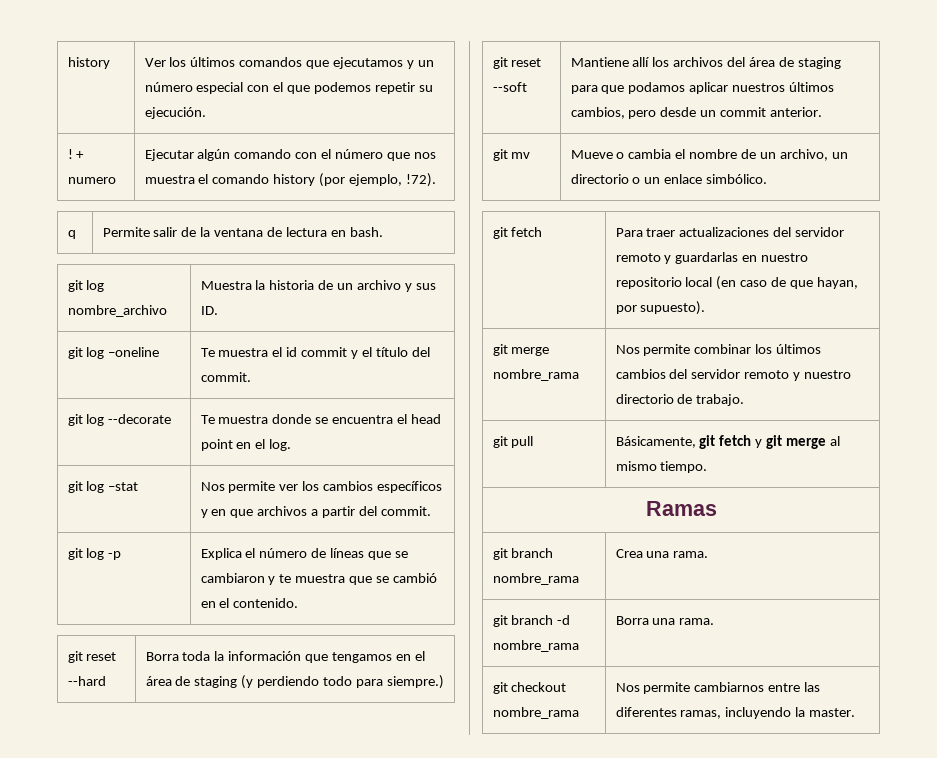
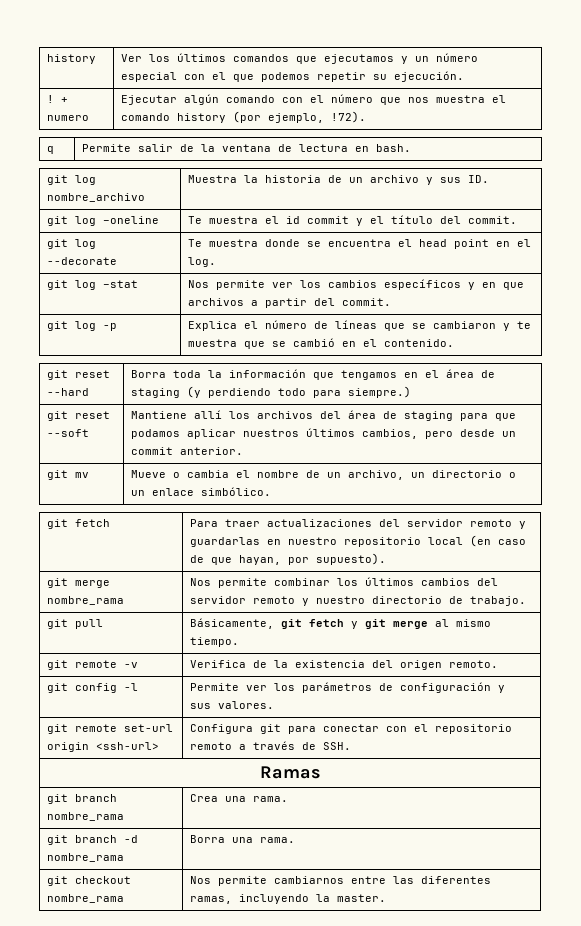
+ git remote -v | Verifica de la existencia del origen remoto.
+ git config -l | Permite ver los parámetros de configuración y sus valores.
+ git remote set-url origin <ssh-url> | Configura git para conectar con el repositorio remoto a través de SSH.

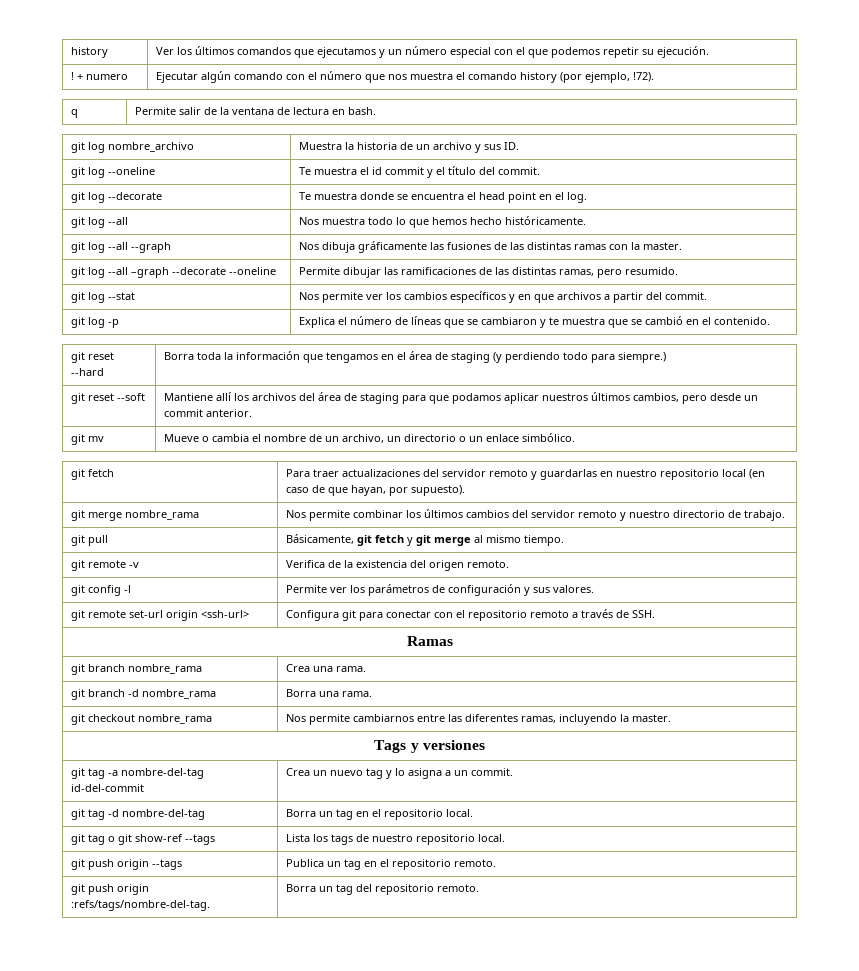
- git log –oneline | Te muestra el id commit y el título del commit.
+ git log --oneline | Te muestra el id commit y el título del commit.
- git log –stat | Nos permite ver los cambios específicos y en que archivos a partir del commit.
+ git log --all | Nos muestra todo lo que hemos hecho históricamente.
+ git log --all --graph | Nos dibuja gráficamente las fusiones de las distintas ramas con la master.
+ git log --all –graph --decorate --oneline | Permite dibujar las ramificaciones de las distintas ramas, pero resumido.
+ git log --stat | Nos permite ver los cambios específicos y en que archivos a partir del commit.
+ Tags y versiones
+ git tag -a nombre-del-tag id-del-commit | Crea un nuevo tag y lo asigna a un commit.
+ git tag -d nombre-del-tag | Borra un tag en el repositorio local.
+ git tag o git show-ref --tags | Lista los tags de nuestro repositorio local.
+ git push origin --tags | Publica un tag en el repositorio remoto.
+ git push origin :refs/tags/nombre-del-tag. | Borra un tag del repositorio remoto.

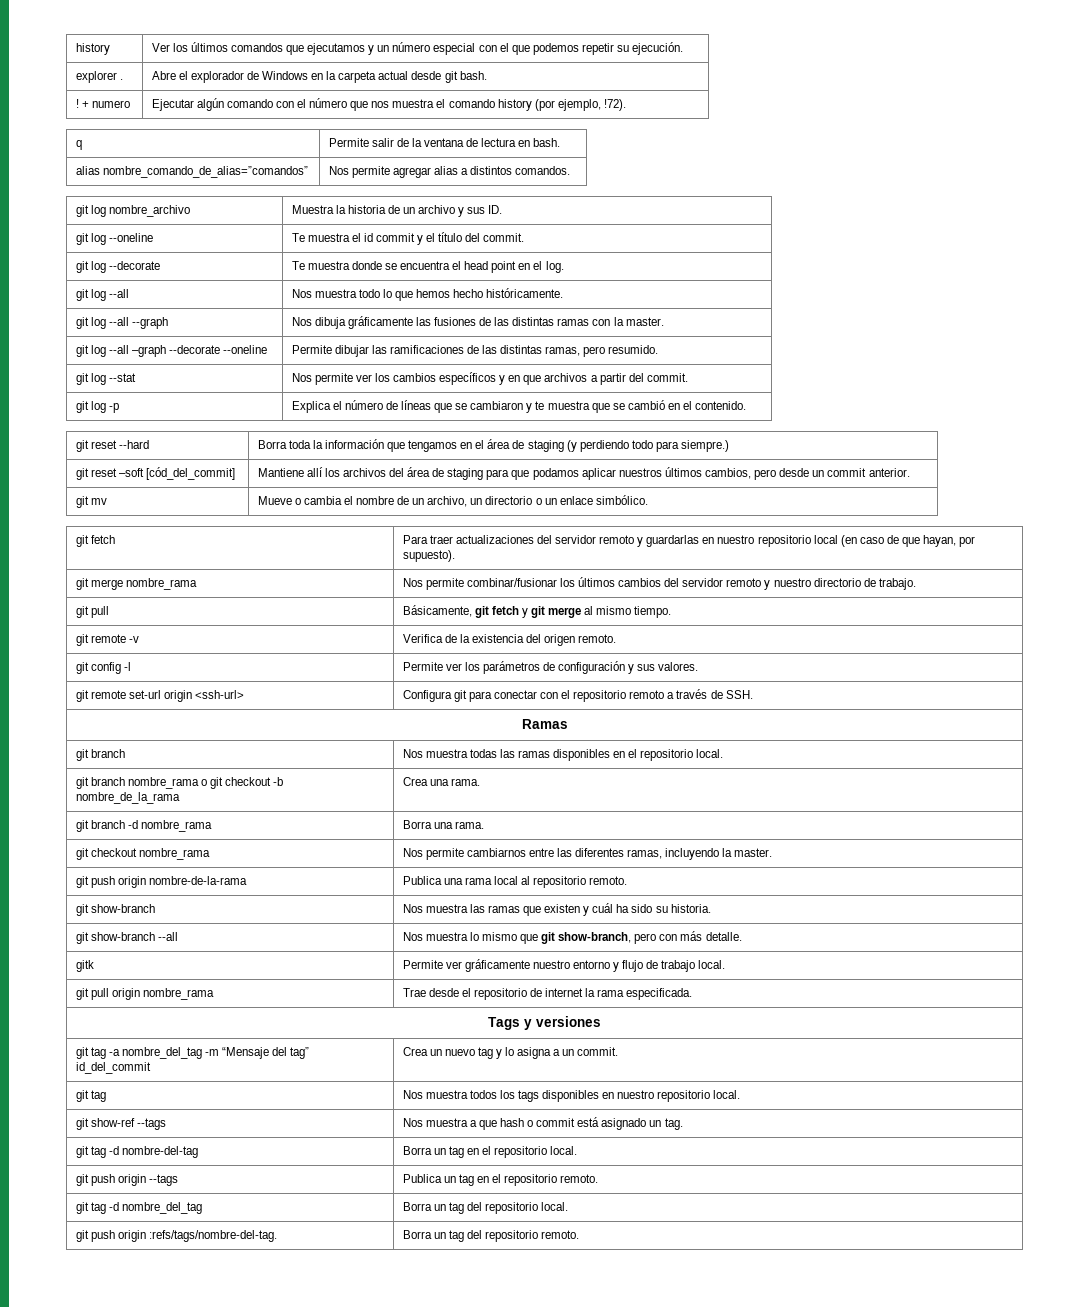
+ explorer . | Abre el explorador de Windows en la carpeta actual desde git bash.
+ alias nombre_comando_de_alias=”comandos” | Nos permite agregar alias a distintos comandos.
- git reset --soft | Mantiene allí los archivos del área de staging para que podamos aplicar nuestros últimos cambios, pero desde un commit anterior.
+ git reset –soft [cód_del_commit] | Mantiene allí los archivos del área de staging para que podamos aplicar nuestros últimos cambios, pero desde un commit anterior.
- git merge nombre_rama | Nos permite combinar los últimos cambios del servidor remoto y nuestro directorio de trabajo.
+ git merge nombre_rama | Nos permite combinar/fusionar los últimos cambios del servidor remoto y nuestro directorio de trabajo.
- git branch nombre_rama | Crea una rama.
+ git branch | Nos muestra todas las ramas disponibles en el repositorio local.
+ git branch nombre_rama o git checkout -b nombre_de_la_rama | Crea una rama.
+ git push origin nombre-de-la-rama | Publica una rama local al repositorio remoto.
+ git show-branch | Nos muestra las ramas que existen y cuál ha sido su historia.
+ git show-branch --all | Nos muestra lo mismo que git show-branch, pero con más detalle.
+ gitk | Permite ver gráficamente nuestro entorno y flujo de trabajo local.
+ git pull origin nombre_rama | Trae desde el repositorio de internet la rama especificada.
- git tag -a nombre-del-tag id-del-commit | Crea un nuevo tag y lo asigna a un commit.
+ git tag -a nombre_del_tag -m “Mensaje del tag” id_del_commit | Crea un nuevo tag y lo asigna a un commit.
+ git tag | Nos muestra todos los tags disponibles en nuestro repositorio local.
+ git show-ref --tags | Nos muestra a que hash o commit está asignado un tag.
- git tag o git show-ref --tags | Lista los tags de nuestro repositorio local.
+ git tag -d nombre_del_tag | Borra un tag del repositorio local.

